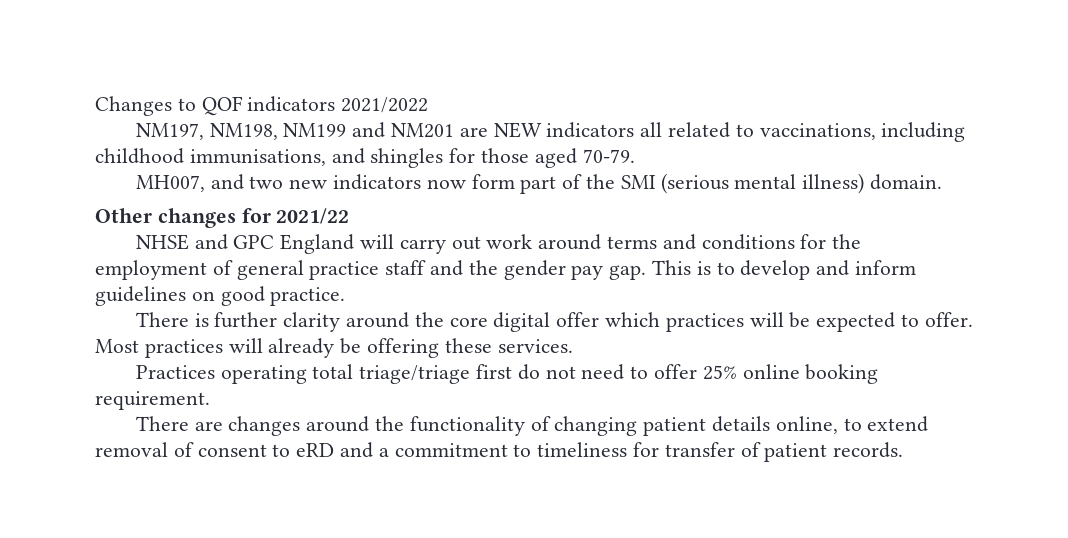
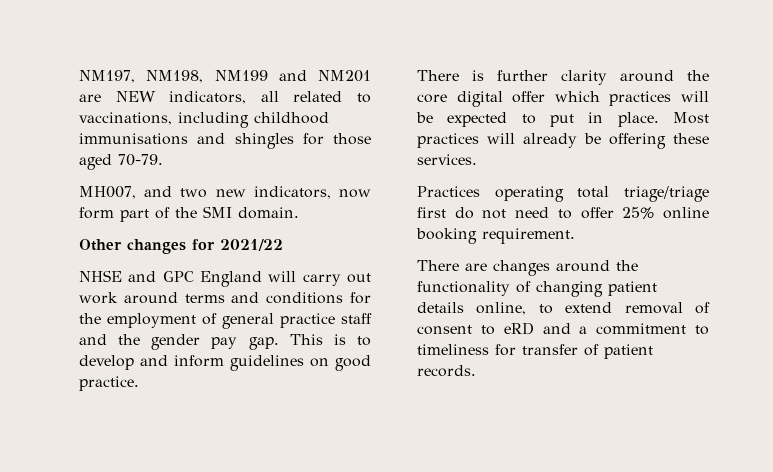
- Changes to QOF indicators 2021/2022
- NM197, NM198, NM199 and NM201 are NEW indicators all related to vaccinations, including childhood immunisations, and shingles for those aged 70-79.
+ NM197, NM198, NM199 and NM201 are NEW indicators, all related to vaccinations, including childhood immunisations and shingles for those aged 70-79.
- MH007, and two new indicators now form part of the SMI (serious mental illness) domain.
+ MH007, and two new indicators, now form part of the SMI domain.
- There is further clarity around the core digital offer which practices will be expected to offer.
+ There is further clarity around the core digital offer which practices will be expected to put in place.

